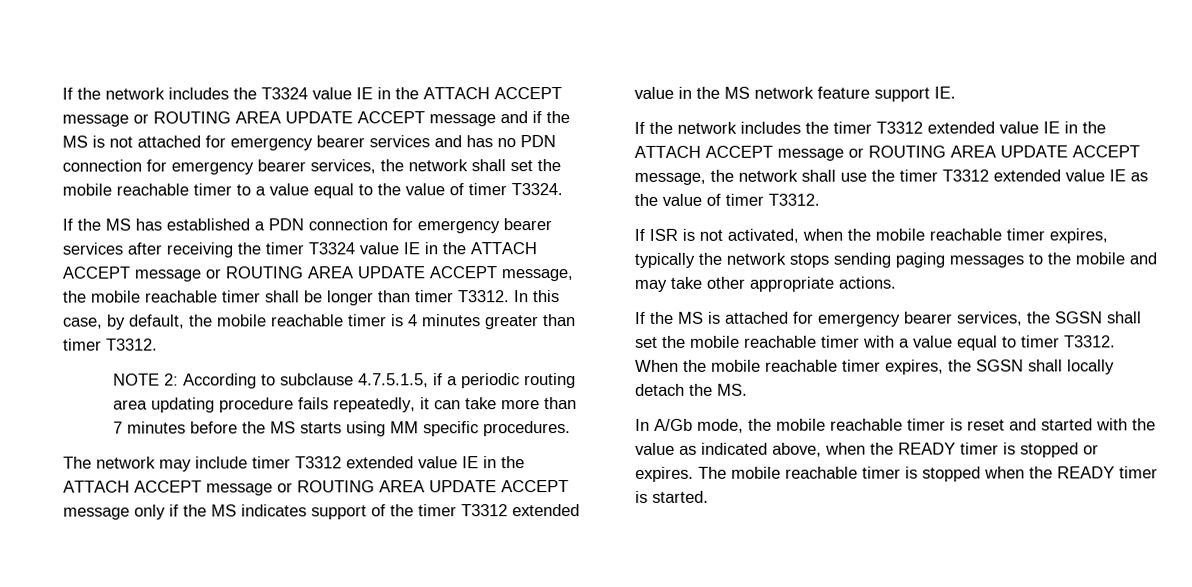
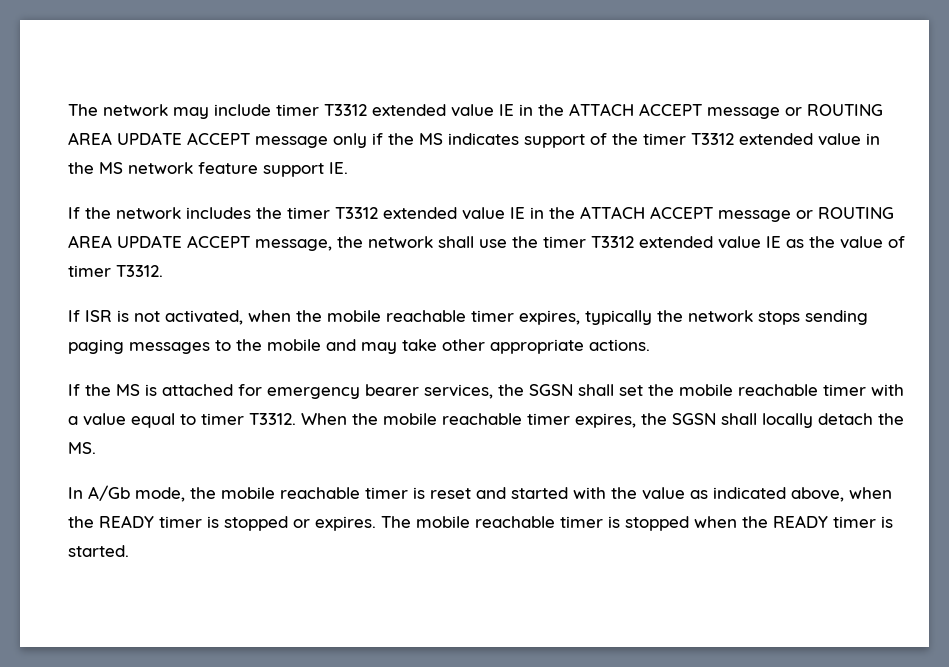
- If the network includes the T3324 value IE in the ATTACH ACCEPT message or ROUTING AREA UPDATE ACCEPT message and if the MS is not attached for emergency bearer services and has no PDN connection for emergency bearer services, the network shall set the mobile reachable timer to a value equal to the value of timer T3324.
- If the MS has established a PDN connection for emergency bearer services after receiving the timer T3324 value IE in the ATTACH ACCEPT message or ROUTING AREA UPDATE ACCEPT message, the mobile reachable timer shall be longer than timer T3312. In this case, by default, the mobile reachable timer is 4 minutes greater than timer T3312.
- NOTE 2: According to subclause 4.7.5.1.5, if a periodic routing area updating procedure fails repeatedly, it can take more than 7 minutes before the MS starts using MM specific procedures.

